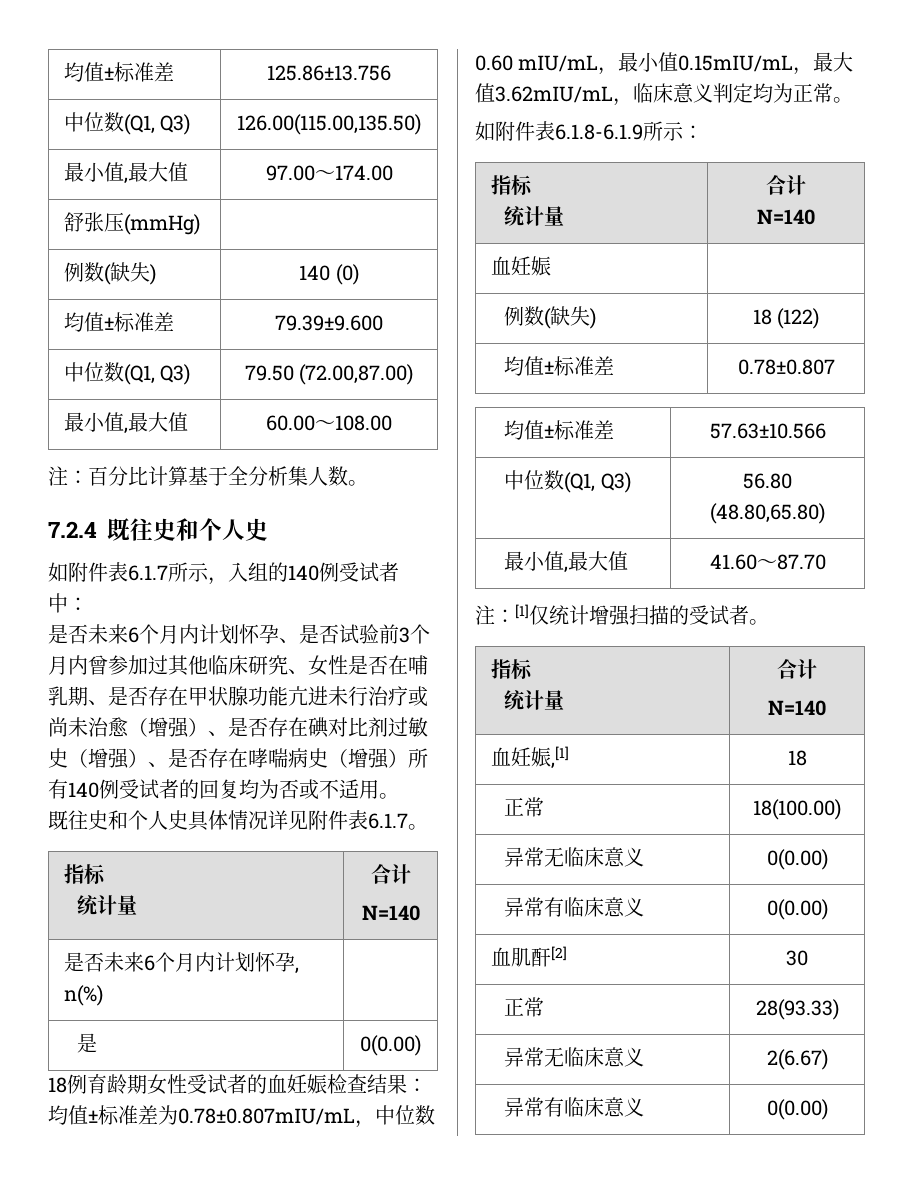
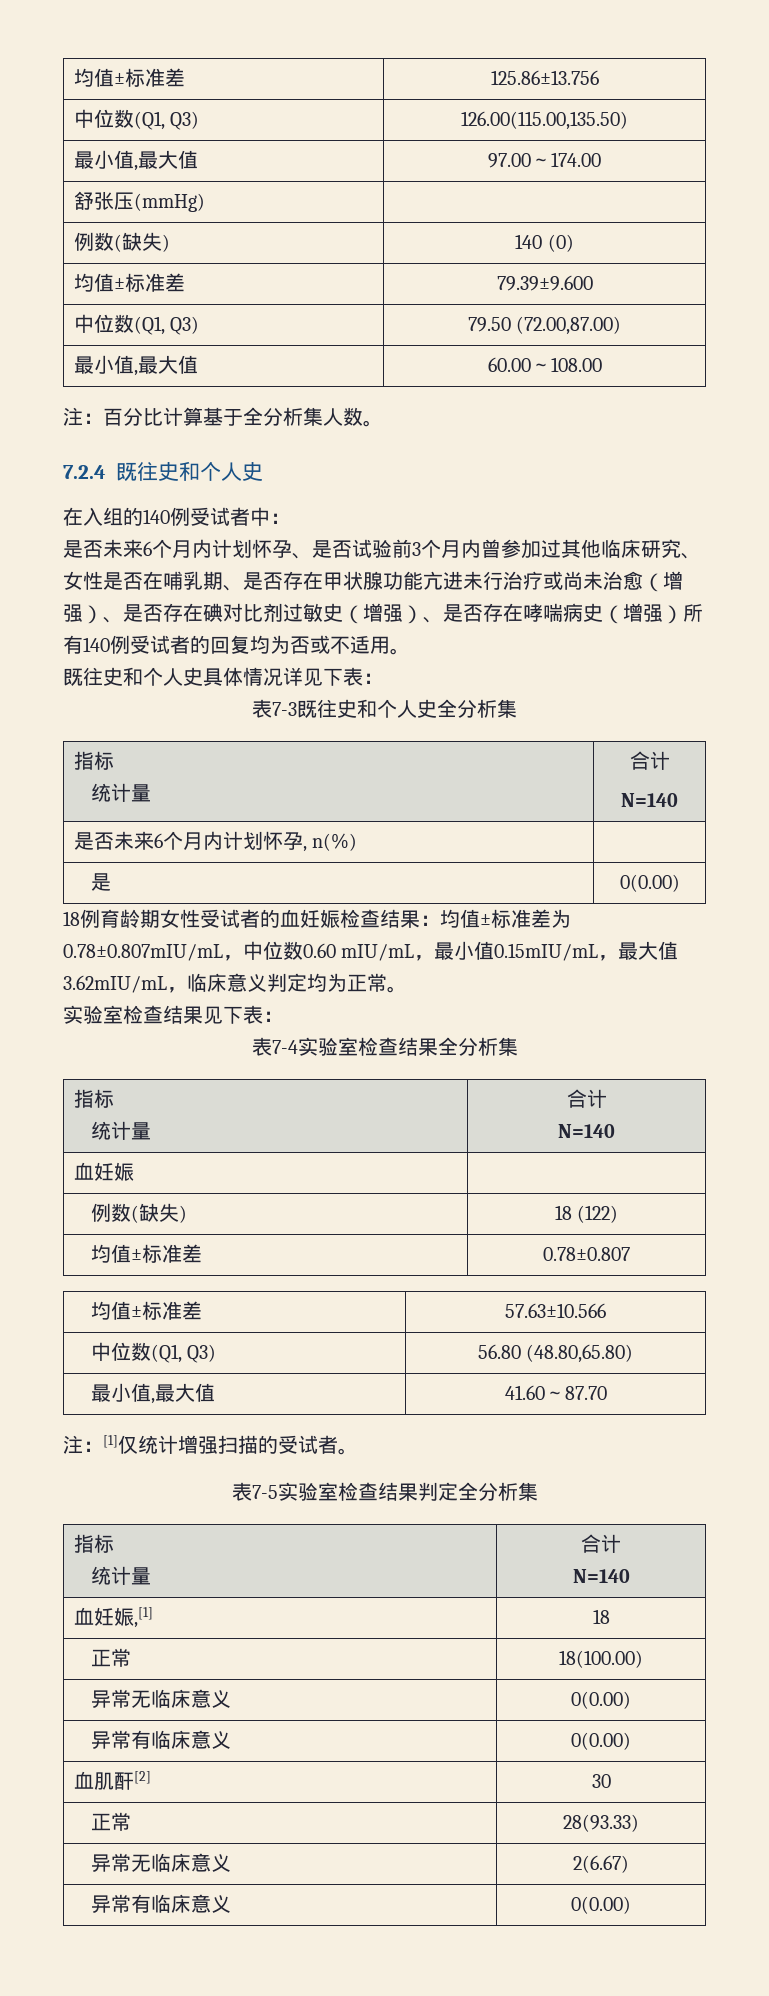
- 如附件表6.1.7所示，入组的140例受试者中：
+ 在入组的140例受试者中：
- 既往史和个人史具体情况详见附件表6.1.7。
+ 既往史和个人史具体情况详见下表：
+ 表7-3既往史和个人史全分析集
- 如附件表6.1.8-6.1.9所示：
+ 实验室检查结果见下表：
+ 表7-4实验室检查结果全分析集
+ 表7-5实验室检查结果判定全分析集

